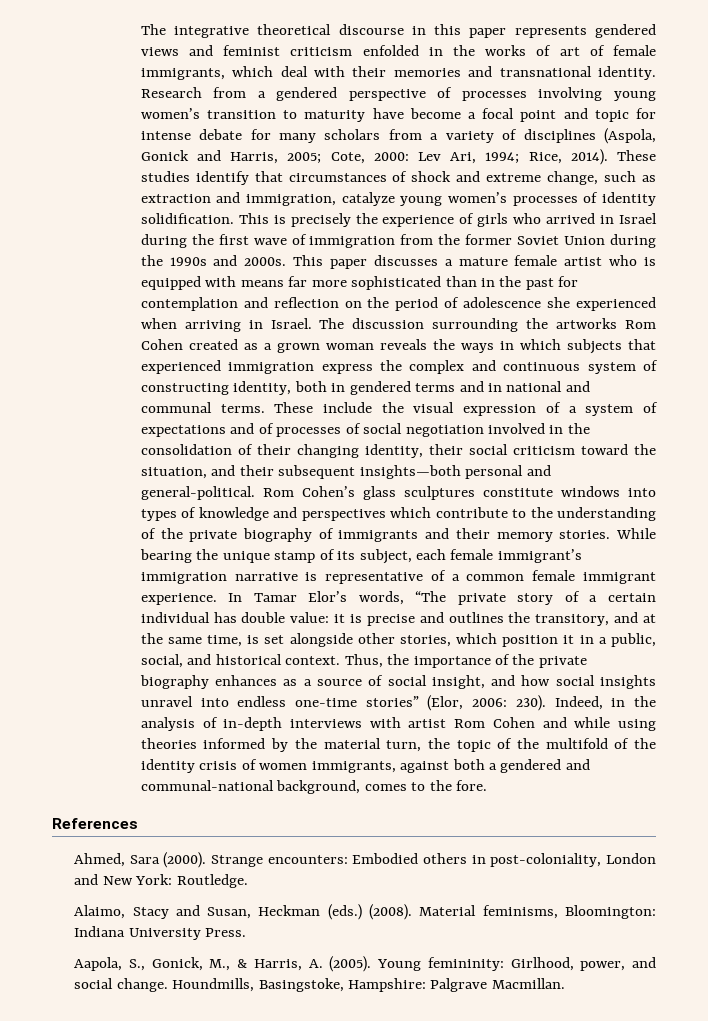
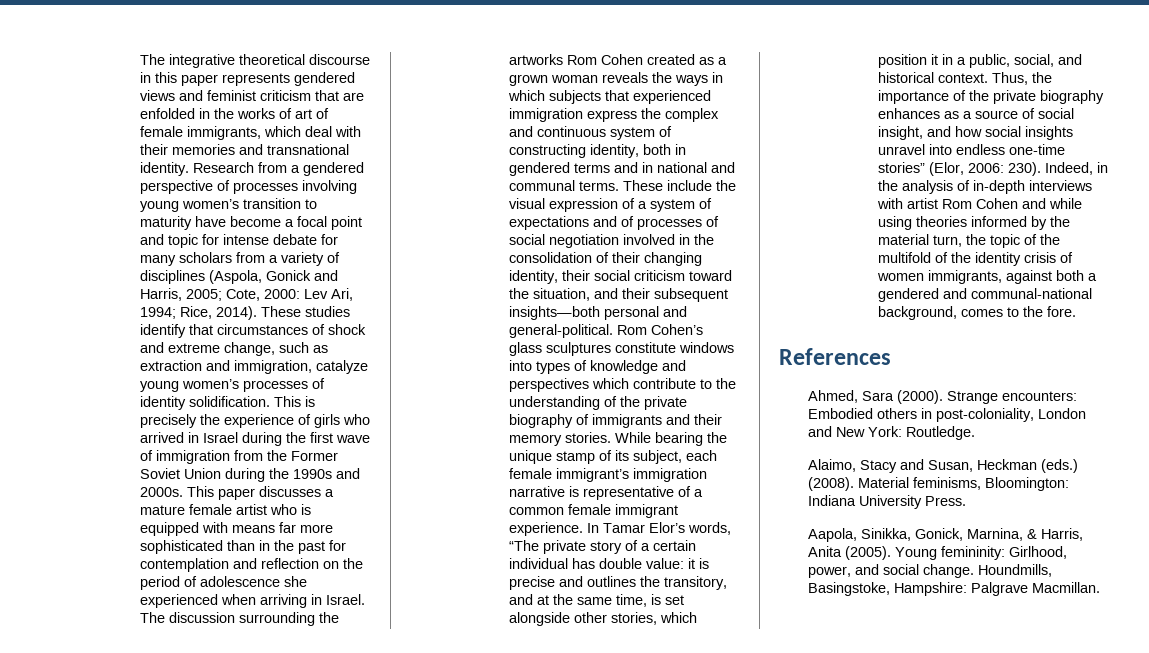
- The integrative theoretical discourse in this paper represents gendered views and feminist criticism enfolded in the works of art of female immigrants, which deal with their memories and transnational identity.
+ The integrative theoretical discourse in this paper represents gendered views and feminist criticism that are enfolded in the works of art of female immigrants, which deal with their memories and transnational identity.
- This is precisely the experience of girls who arrived in Israel during the first wave of immigration from the former Soviet Union during the 1990s and 2000s.
+ This is precisely the experience of girls who arrived in Israel during the first wave of immigration from the Former Soviet Union during the 1990s and 2000s.
- Aapola, S., Gonick, M., & Harris, A. (2005).
+ Aapola, Sinikka, Gonick, Marnina, & Harris, Anita (2005).

